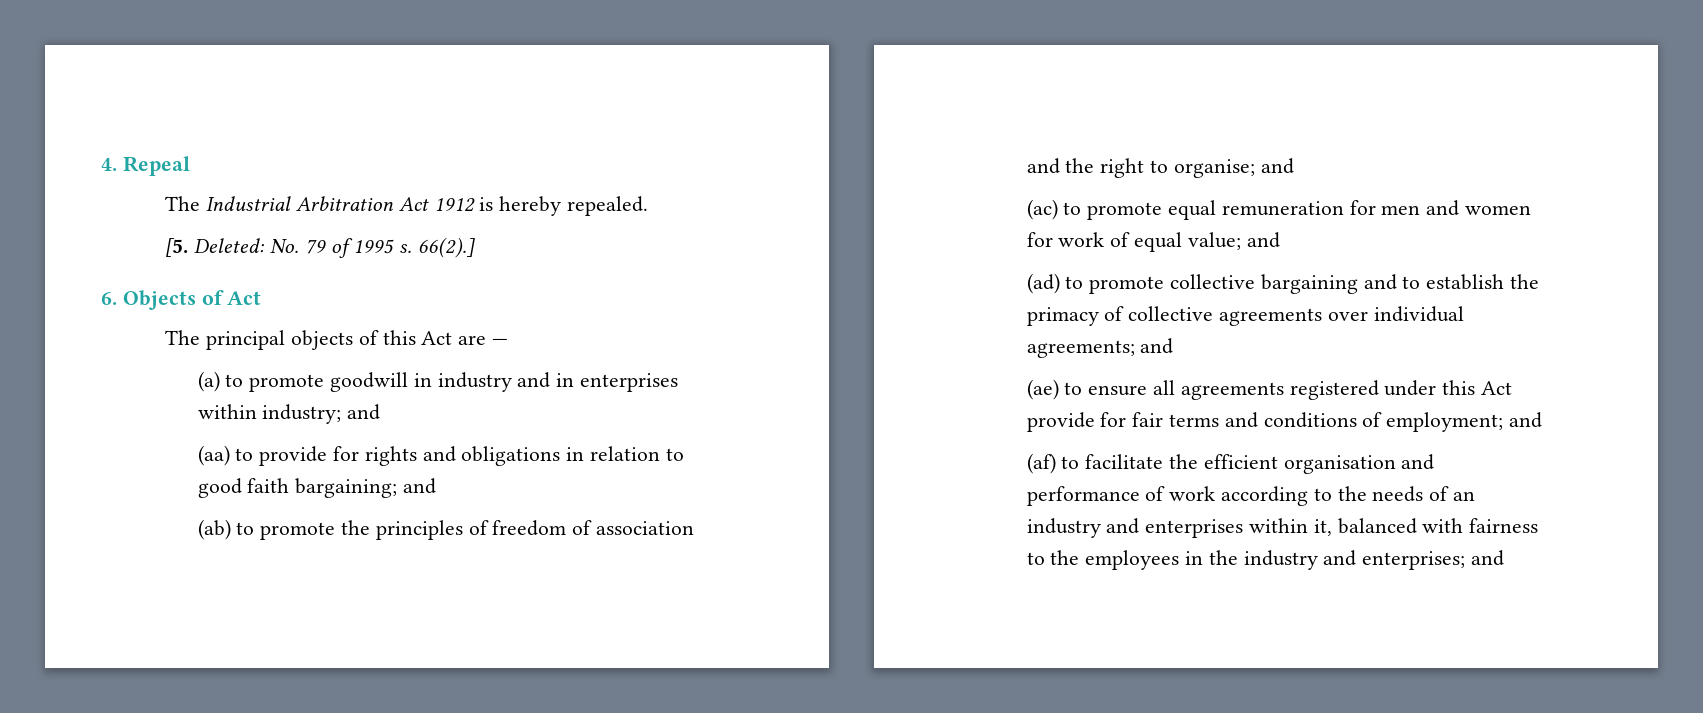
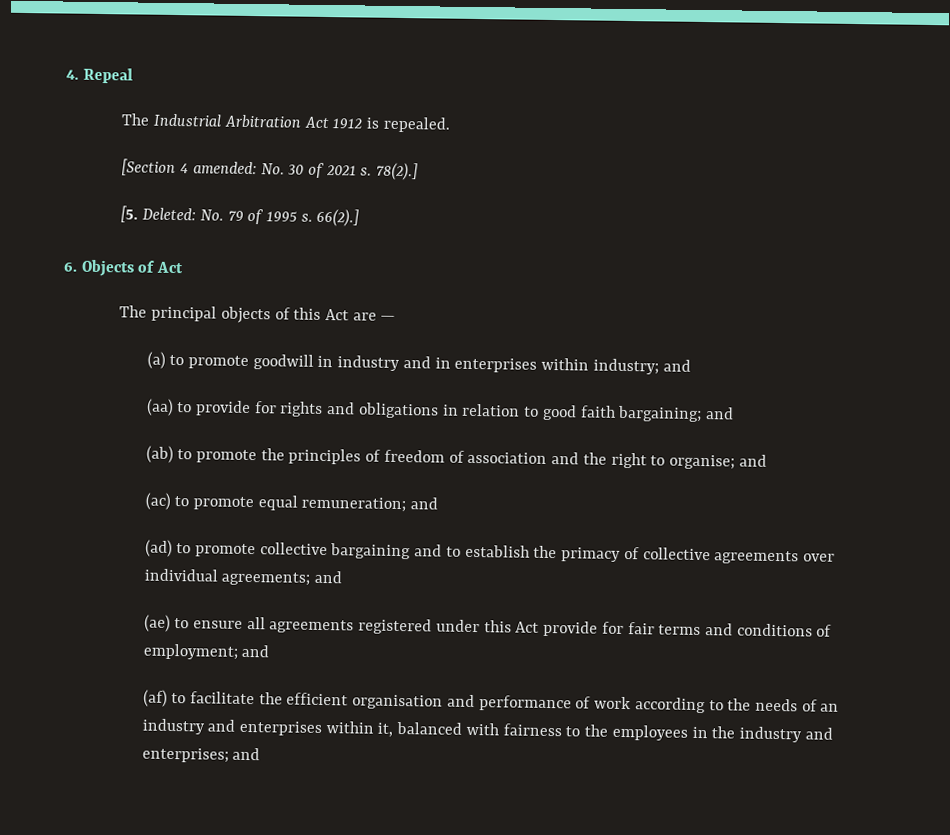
- The Industrial Arbitration Act 1912 is hereby repealed.
+ The Industrial Arbitration Act 1912 is repealed.
+ [Section 4 amended: No. 30 of 2021 s. 78(2).]
- (ac) to promote equal remuneration for men and women for work of equal value; and
+ (ac) to promote equal remuneration; and

